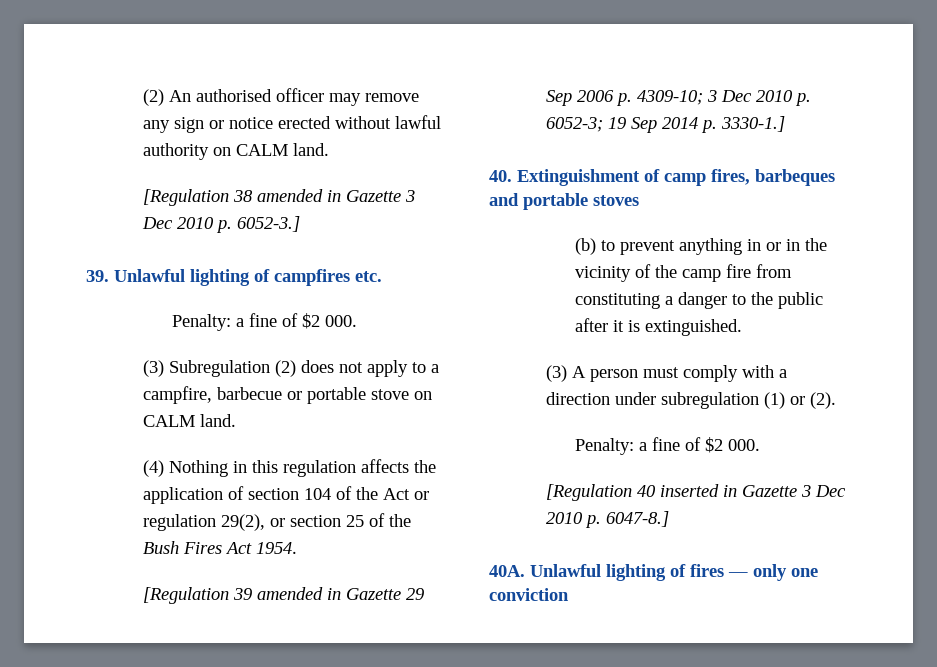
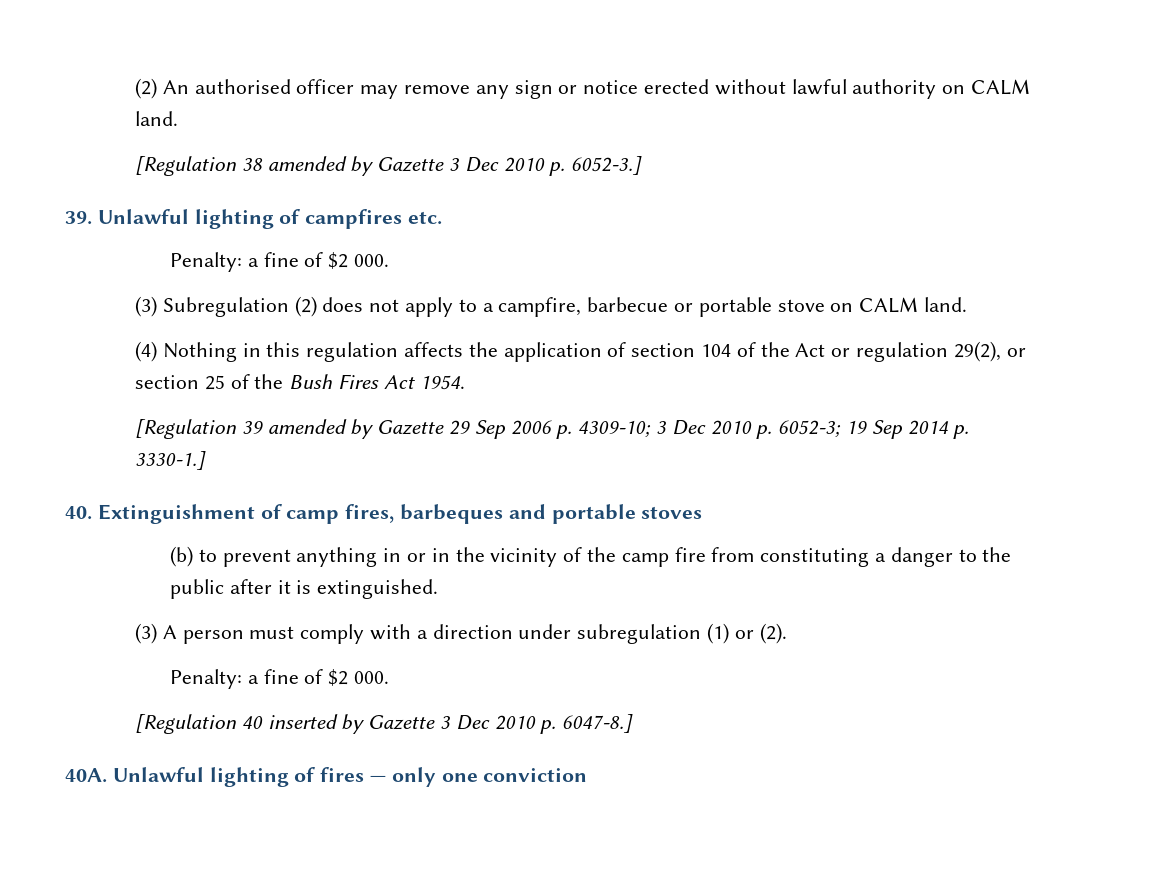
- [Regulation 38 amended in Gazette 3 Dec 2010 p. 6052-3.]
+ [Regulation 38 amended by Gazette 3 Dec 2010 p. 6052-3.]
- [Regulation 39 amended in Gazette 29 Sep 2006 p. 4309-10; 3 Dec 2010 p. 6052-3; 19 Sep 2014 p. 3330-1.]
+ [Regulation 39 amended by Gazette 29 Sep 2006 p. 4309-10; 3 Dec 2010 p. 6052-3; 19 Sep 2014 p. 3330-1.]
- [Regulation 40 inserted in Gazette 3 Dec 2010 p. 6047-8.]
+ [Regulation 40 inserted by Gazette 3 Dec 2010 p. 6047-8.]

